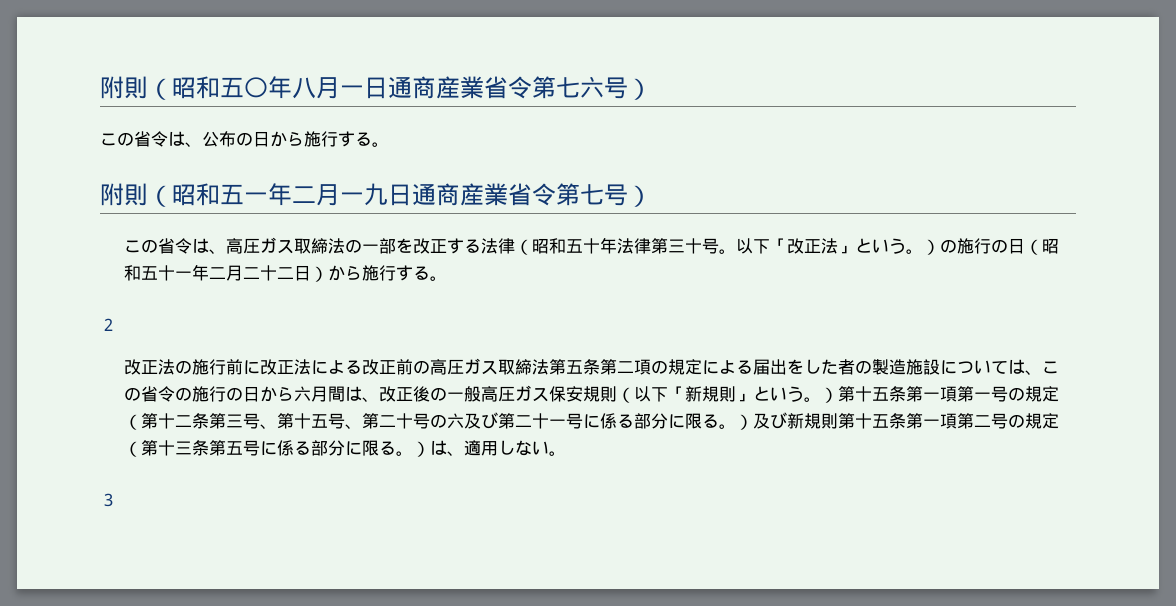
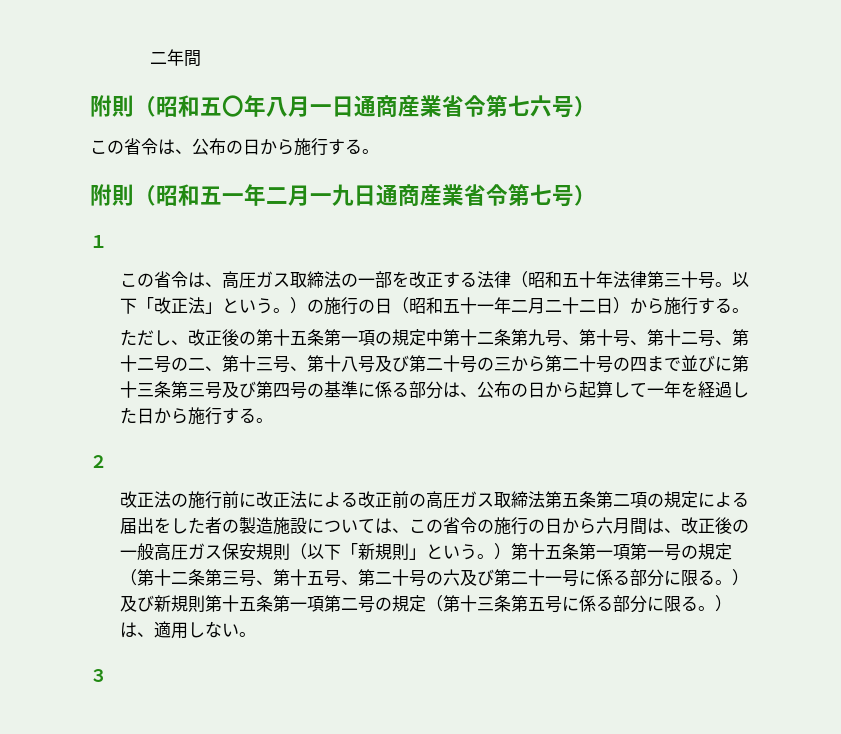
+ 二年間
+ １
+ ただし、改正後の第十五条第一項の規定中第十二条第九号、第十号、第十二号、第十二号の二、第十三号、第十八号及び第二十号の三から第二十号の四まで並びに第十三条第三号及び第四号の基準に係る部分は、公布の日から起算して一年を経過した日から施行する。

